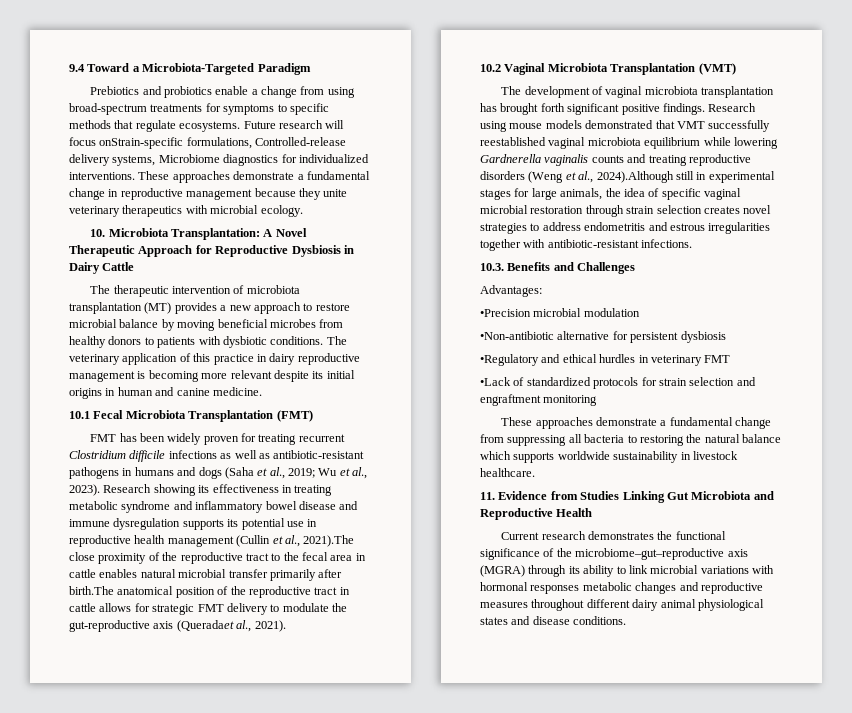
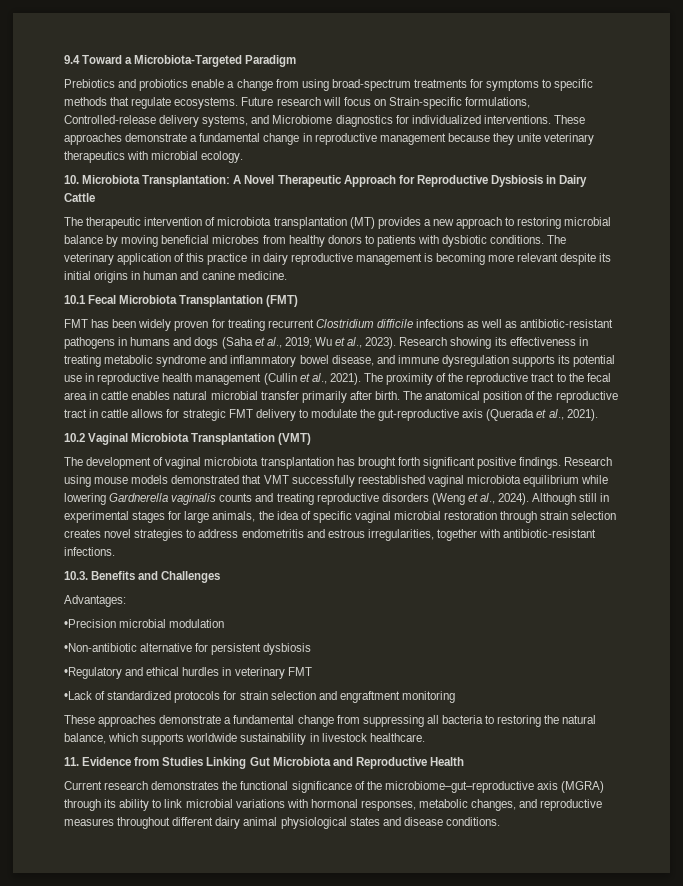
- Future research will focus onStrain-specific formulations, Controlled-release delivery systems, Microbiome diagnostics for individualized interventions.
+ Future research will focus on Strain-specific formulations, Controlled-release delivery systems, and Microbiome diagnostics for individualized interventions.
- The therapeutic intervention of microbiota transplantation (MT) provides a new approach to restore microbial balance by moving beneficial microbes from healthy donors to patients with dysbiotic conditions.
+ The therapeutic intervention of microbiota transplantation (MT) provides a new approach to restoring microbial balance by moving beneficial microbes from healthy donors to patients with dysbiotic conditions.
- Research showing its effectiveness in treating metabolic syndrome and inflammatory bowel disease and immune dysregulation supports its potential use in reproductive health management (Cullin et al., 2021).The close proximity of the reproductive tract to the fecal area in cattle enables natural microbial transfer primarily after birth.The anatomical position of the reproductive tract in cattle allows for strategic FMT delivery to modulate the gut-reproductive axis (Queradaet al., 2021).
+ Research showing its effectiveness in treating metabolic syndrome and inflammatory bowel disease, and immune dysregulation supports its potential use in reproductive health management (Cullin et al., 2021). The proximity of the reproductive tract to the fecal area in cattle enables natural microbial transfer primarily after birth. The anatomical position of the reproductive tract in cattle allows for strategic FMT delivery to modulate the gut-reproductive axis (Querada et al., 2021).
- Research using mouse models demonstrated that VMT successfully reestablished vaginal microbiota equilibrium while lowering Gardnerella vaginalis counts and treating reproductive disorders (Weng et al., 2024).Although still in experimental stages for large animals, the idea of specific vaginal microbial restoration through strain selection creates novel strategies to address endometritis and estrous irregularities together with antibiotic-resistant infections.
+ Research using mouse models demonstrated that VMT successfully reestablished vaginal microbiota equilibrium while lowering Gardnerella vaginalis counts and treating reproductive disorders (Weng et al., 2024). Although still in experimental stages for large animals, the idea of specific vaginal microbial restoration through strain selection creates novel strategies to address endometritis and estrous irregularities, together with antibiotic-resistant infections.
- These approaches demonstrate a fundamental change from suppressing all bacteria to restoring the natural balance which supports worldwide sustainability in livestock healthcare.
+ These approaches demonstrate a fundamental change from suppressing all bacteria to restoring the natural balance, which supports worldwide sustainability in livestock healthcare.
- Current research demonstrates the functional significance of the microbiome–gut–reproductive axis (MGRA) through its ability to link microbial variations with hormonal responses metabolic changes and reproductive measures throughout different dairy animal physiological states and disease conditions.
+ Current research demonstrates the functional significance of the microbiome–gut–reproductive axis (MGRA) through its ability to link microbial variations with hormonal responses, metabolic changes, and reproductive measures throughout different dairy animal physiological states and disease conditions.

